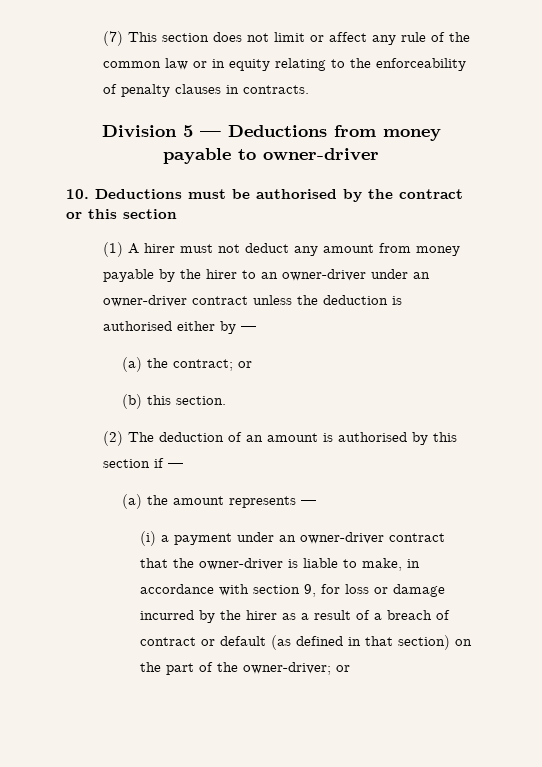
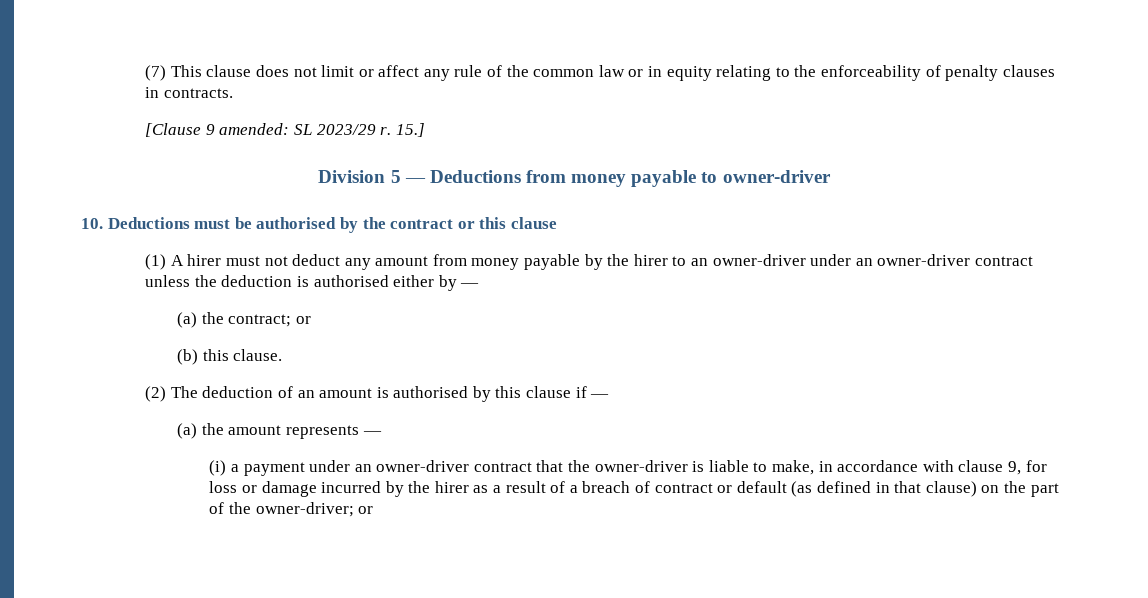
- (7) This section does not limit or affect any rule of the common law or in equity relating to the enforceability of penalty clauses in contracts.
+ (7) This clause does not limit or affect any rule of the common law or in equity relating to the enforceability of penalty clauses in contracts.
+ [Clause 9 amended: SL 2023/29 r. 15.]
- 10. Deductions must be authorised by the contract or this section
+ 10. Deductions must be authorised by the contract or this clause
- (b) this section.
+ (b) this clause.
- (2) The deduction of an amount is authorised by this section if —
+ (2) The deduction of an amount is authorised by this clause if —
- (i) a payment under an owner-driver contract that the owner-driver is liable to make, in accordance with section 9, for loss or damage incurred by the hirer as a result of a breach of contract or default (as defined in that section) on the part of the owner-driver; or
+ (i) a payment under an owner-driver contract that the owner-driver is liable to make, in accordance with clause 9, for loss or damage incurred by the hirer as a result of a breach of contract or default (as defined in that clause) on the part of the owner-driver; or

